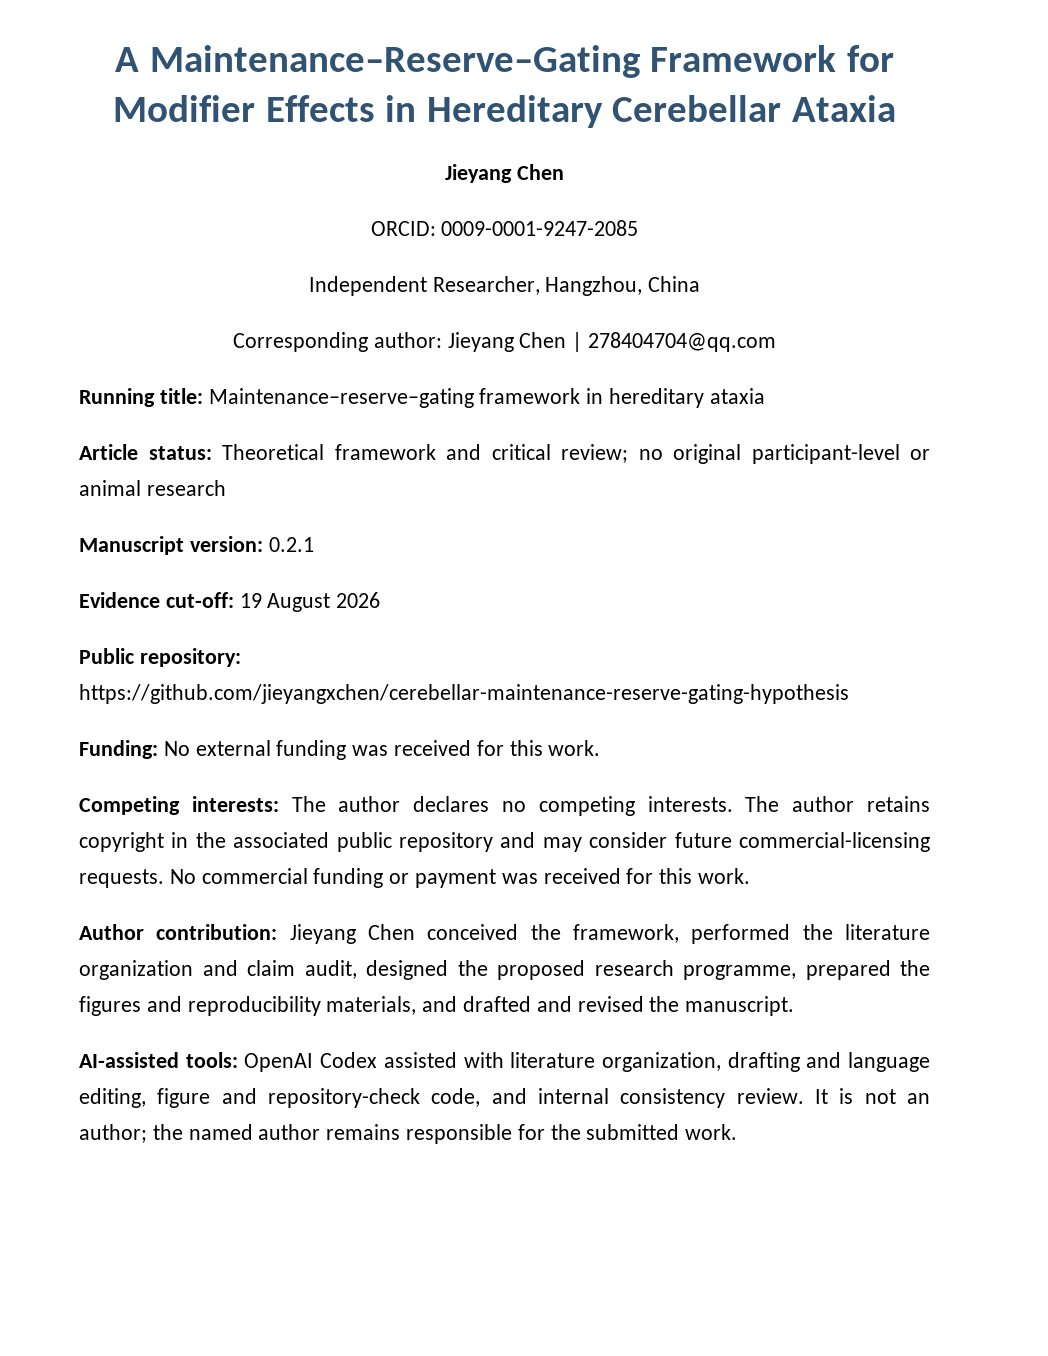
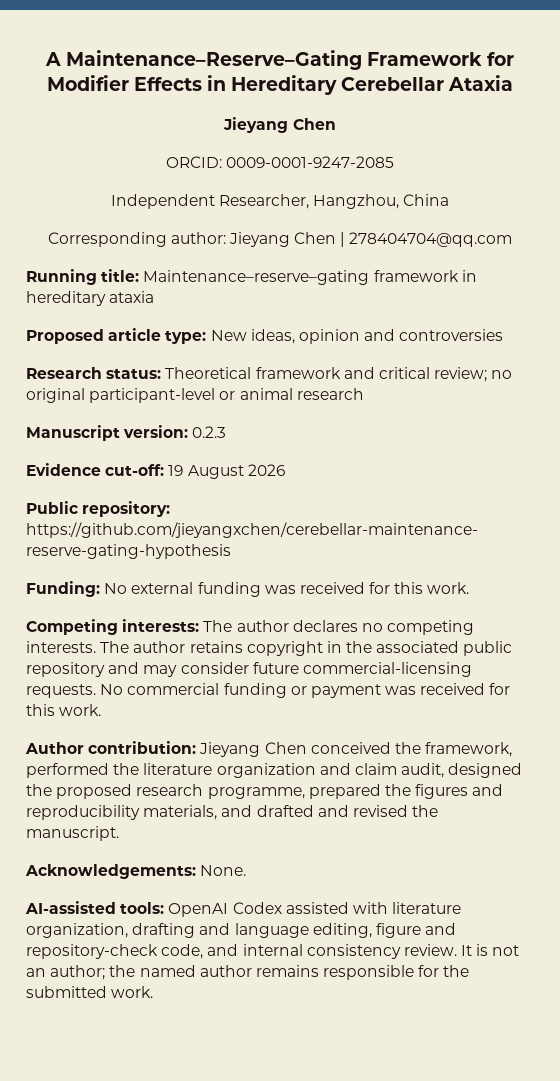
- Article status: Theoretical framework and critical review; no original participant-level or animal research
+ Proposed article type: New ideas, opinion and controversies
+ Research status: Theoretical framework and critical review; no original participant-level or animal research
- Manuscript version: 0.2.1
+ Manuscript version: 0.2.3
+ Acknowledgements: None.

